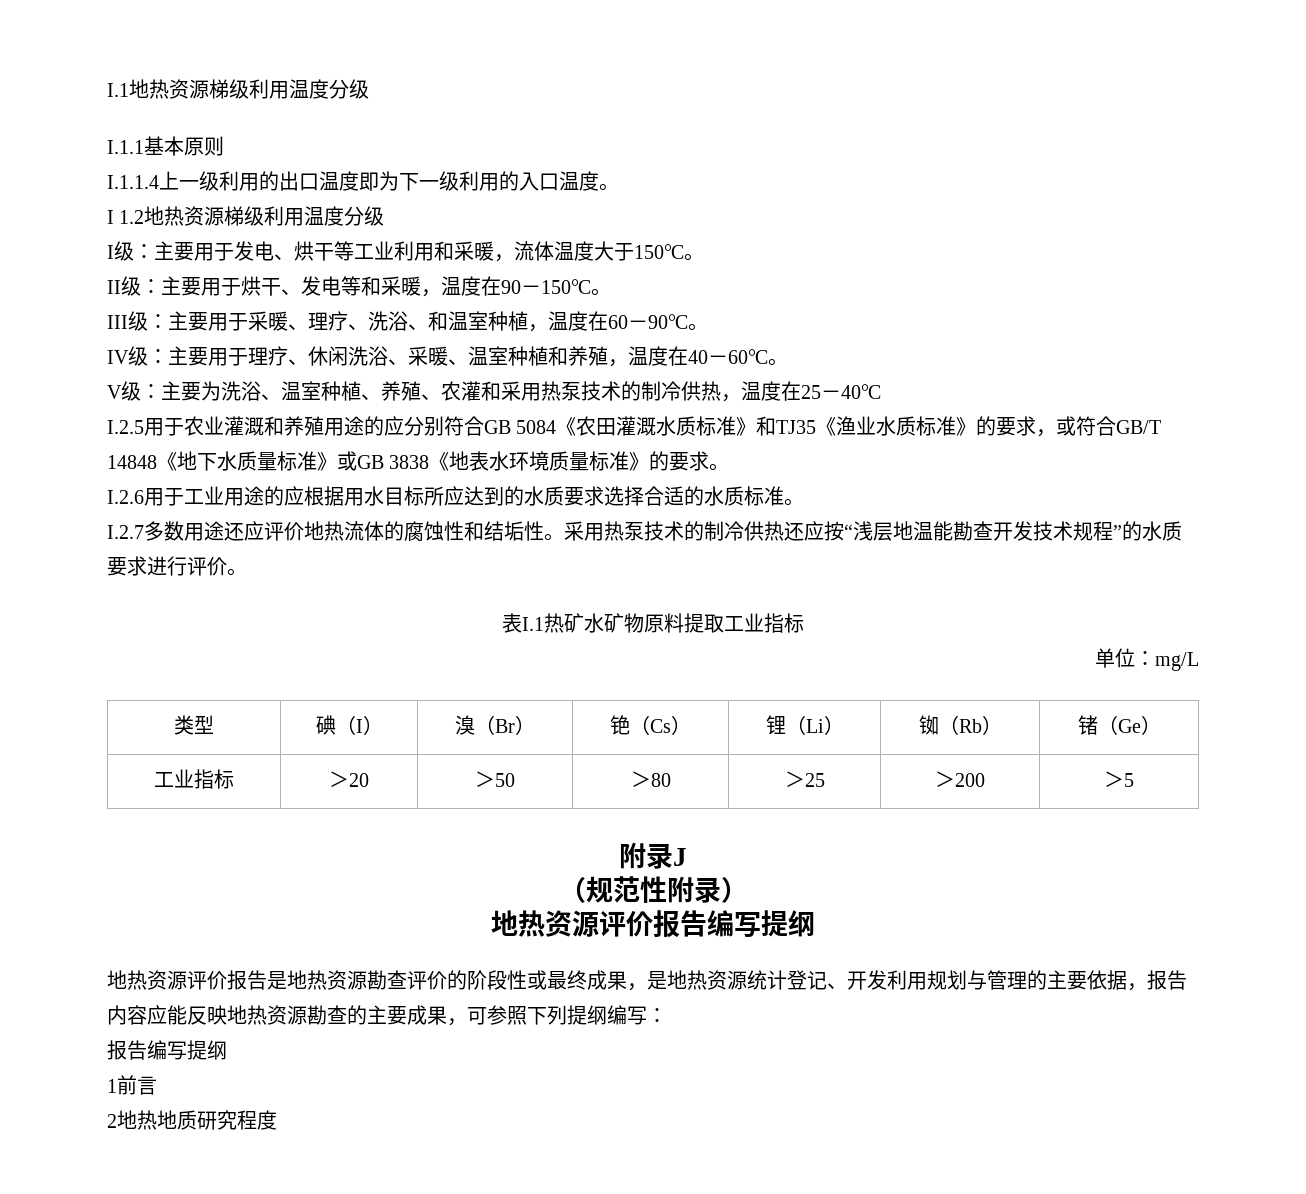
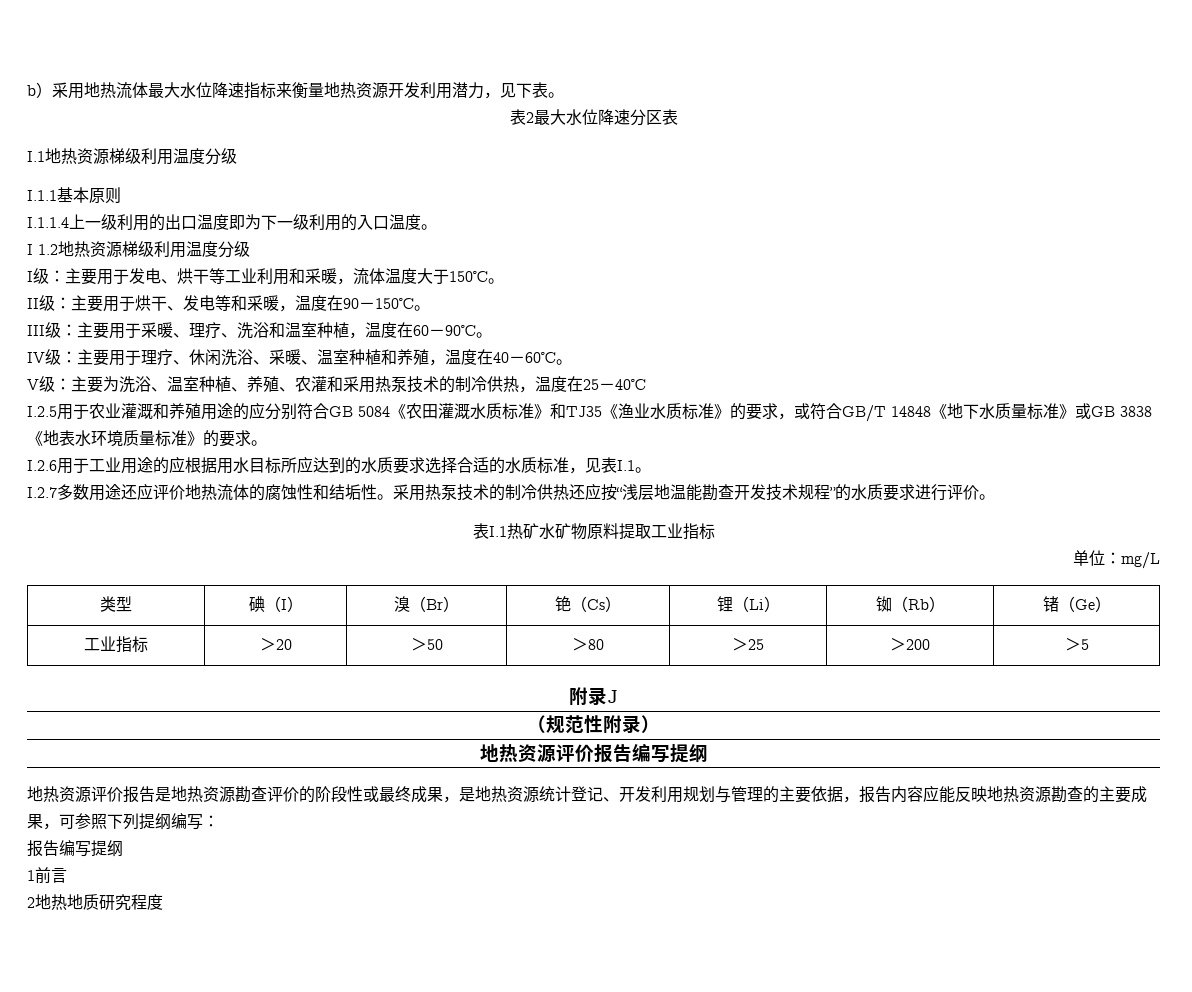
+ b）采用地热流体最大水位降速指标来衡量地热资源开发利用潜力，见下表。
+ 表2最大水位降速分区表
- III级：主要用于采暖、理疗、洗浴、和温室种植，温度在60－90℃。
+ III级：主要用于采暖、理疗、洗浴和温室种植，温度在60－90℃。
- I.2.6用于工业用途的应根据用水目标所应达到的水质要求选择合适的水质标准。
+ I.2.6用于工业用途的应根据用水目标所应达到的水质要求选择合适的水质标准，见表I.1。

